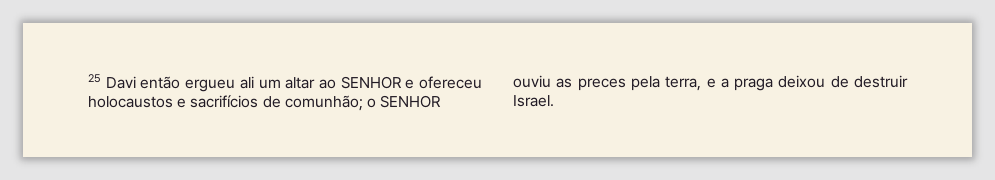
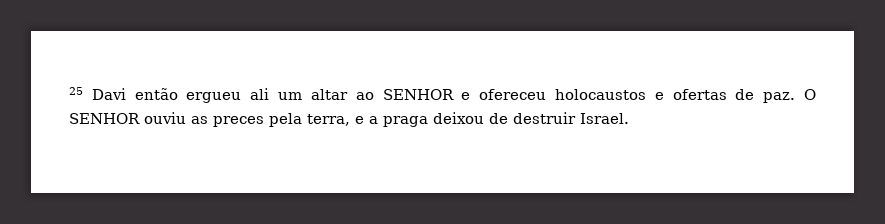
- 25 Davi então ergueu ali um altar ao SENHOR e ofereceu holocaustos e sacrifícios de comunhão; o SENHOR ouviu as preces pela terra, e a praga deixou de destruir Israel.
+ 25 Davi então ergueu ali um altar ao SENHOR e ofereceu holocaustos e ofertas de paz. O SENHOR ouviu as preces pela terra, e a praga deixou de destruir Israel.

